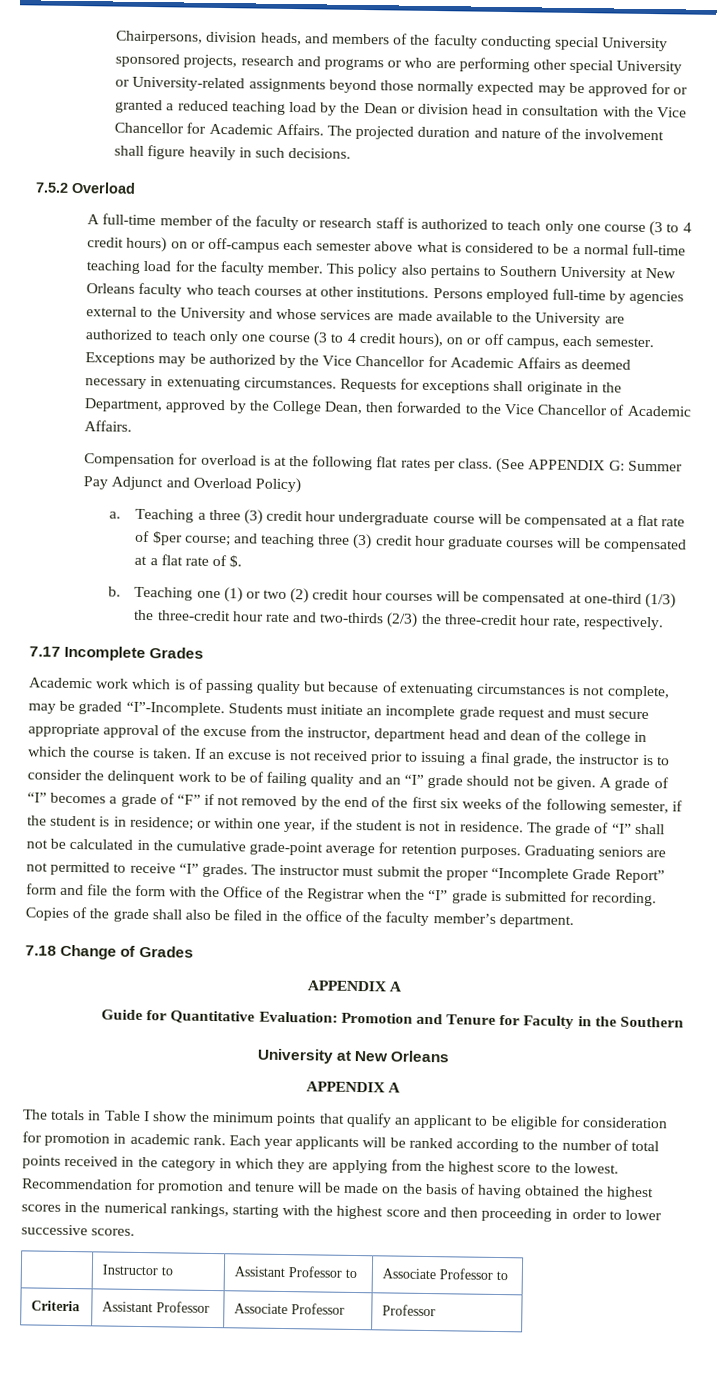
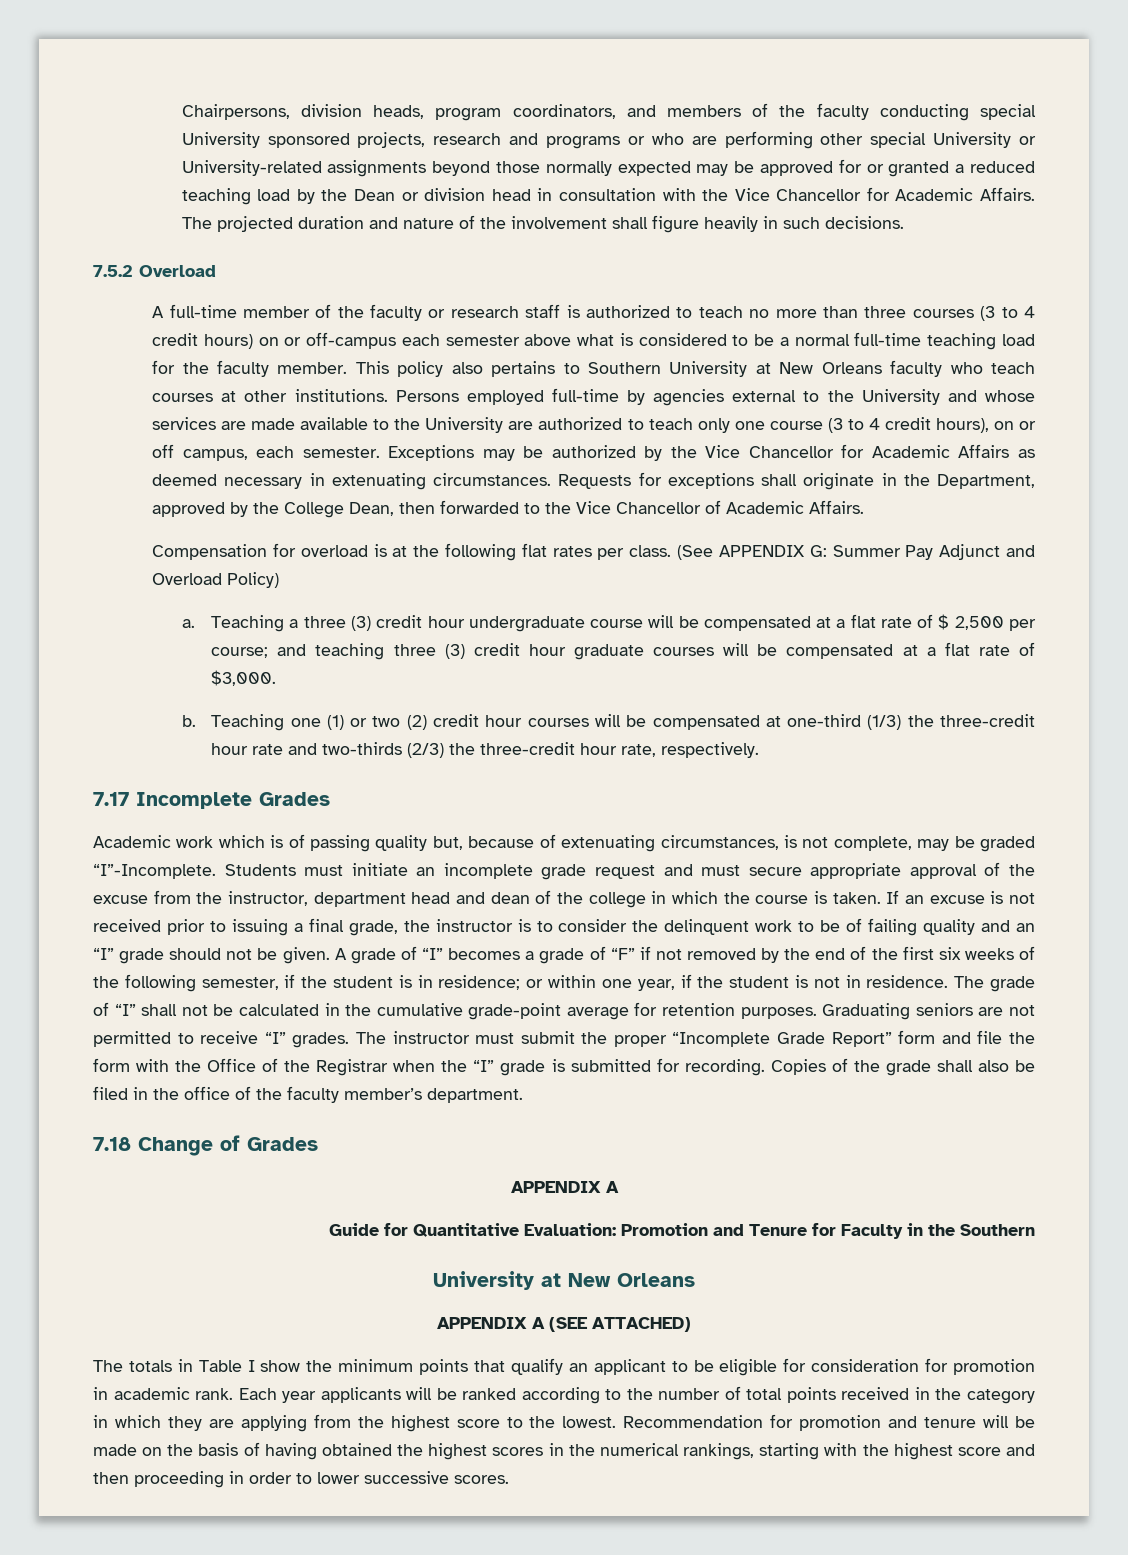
- Chairpersons, division heads, and members of the faculty conducting special University sponsored projects, research and programs or who are performing other special University or University-related assignments beyond those normally expected may be approved for or granted a reduced teaching load by the Dean or division head in consultation with the Vice Chancellor for Academic Affairs.
+ Chairpersons, division heads, program coordinators, and members of the faculty conducting special University sponsored projects, research and programs or who are performing other special University or University-related assignments beyond those normally expected may be approved for or granted a reduced teaching load by the Dean or division head in consultation with the Vice Chancellor for Academic Affairs.
- A full-time member of the faculty or research staff is authorized to teach only one course (3 to 4 credit hours) on or off-campus each semester above what is considered to be a normal full-time teaching load for the faculty member.
+ A full-time member of the faculty or research staff is authorized to teach no more than three courses (3 to 4 credit hours) on or off-campus each semester above what is considered to be a normal full-time teaching load for the faculty member.
- Teaching a three (3) credit hour undergraduate course will be compensated at a flat rate of $per course; and teaching three (3) credit hour graduate courses will be compensated at a flat rate of $.
+ Teaching a three (3) credit hour undergraduate course will be compensated at a flat rate of $ 2,500 per course; and teaching three (3) credit hour graduate courses will be compensated at a flat rate of $3,000.
- Academic work which is of passing quality but because of extenuating circumstances is not complete, may be graded “I”-Incomplete.
+ Academic work which is of passing quality but, because of extenuating circumstances, is not complete, may be graded “I”-Incomplete.
  Guide for Quantitative Evaluation: Promotion and Tenure for Faculty in the Southern
  University at New Orleans
- APPENDIX A
+ APPENDIX A (SEE ATTACHED)
- | Instructor to | Assistant Professor to | Associate Professor to
- Criteria | Assistant Professor | Associate Professor | Professor

